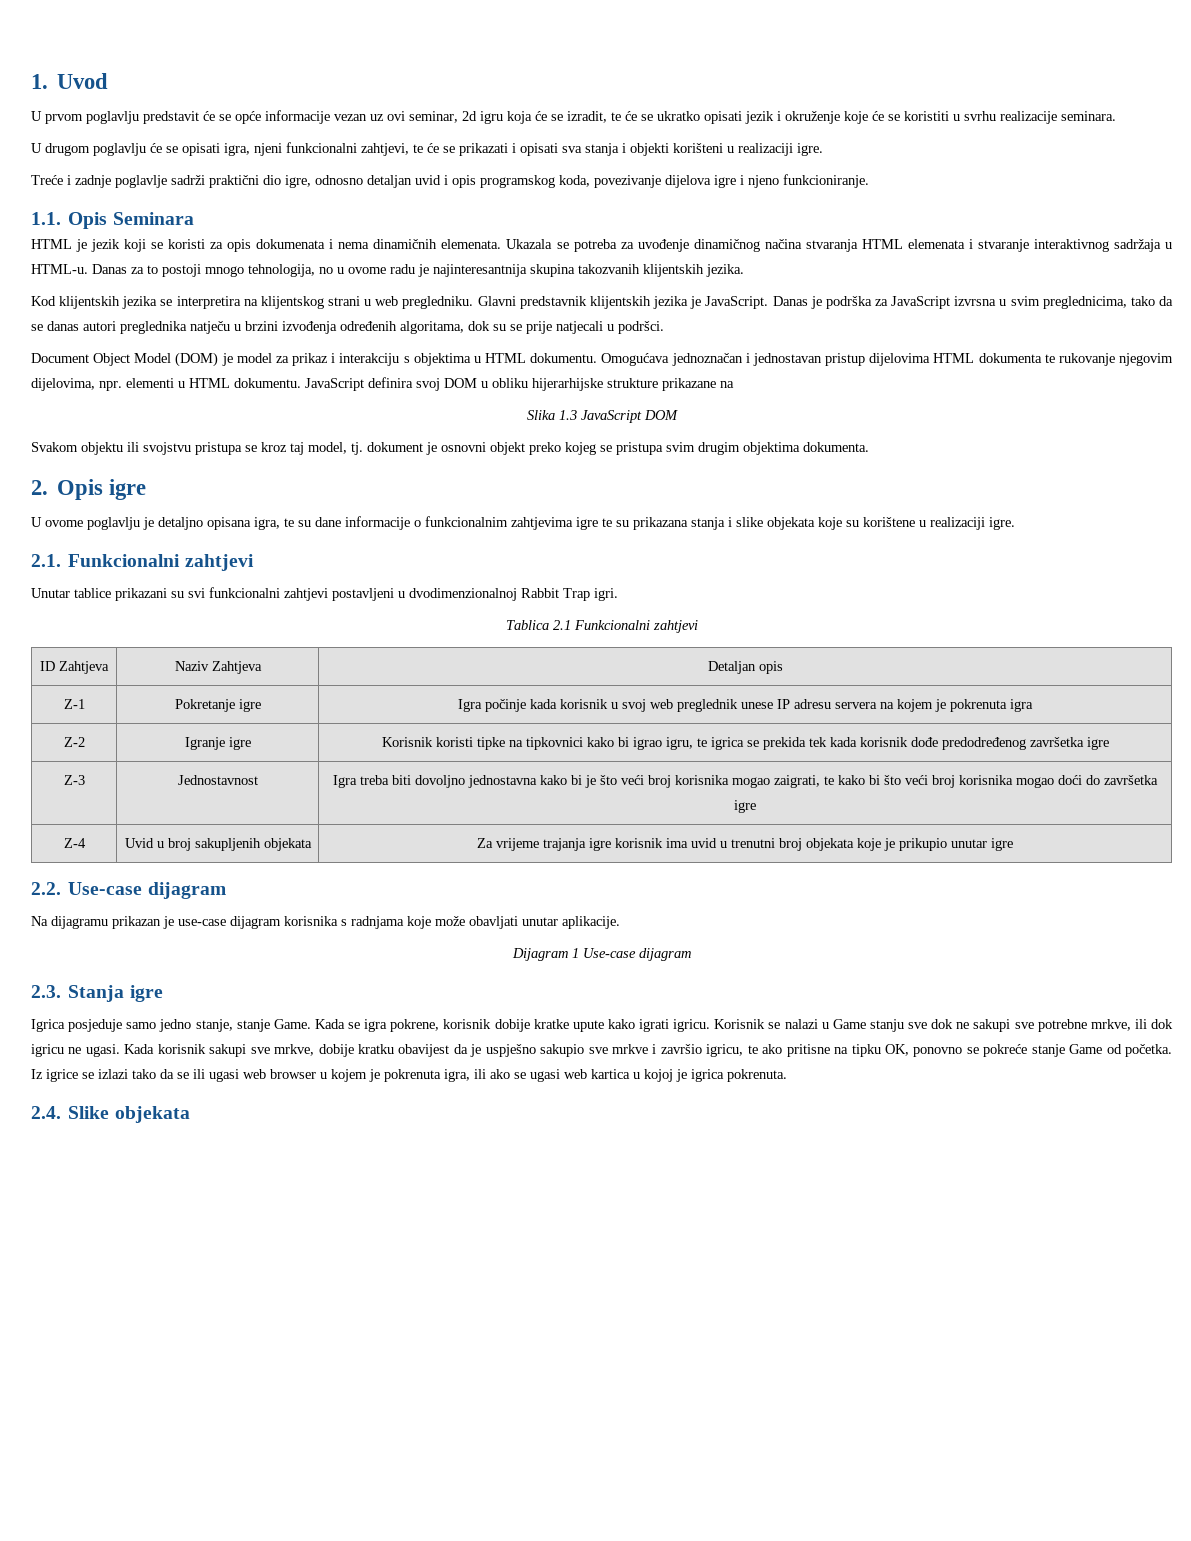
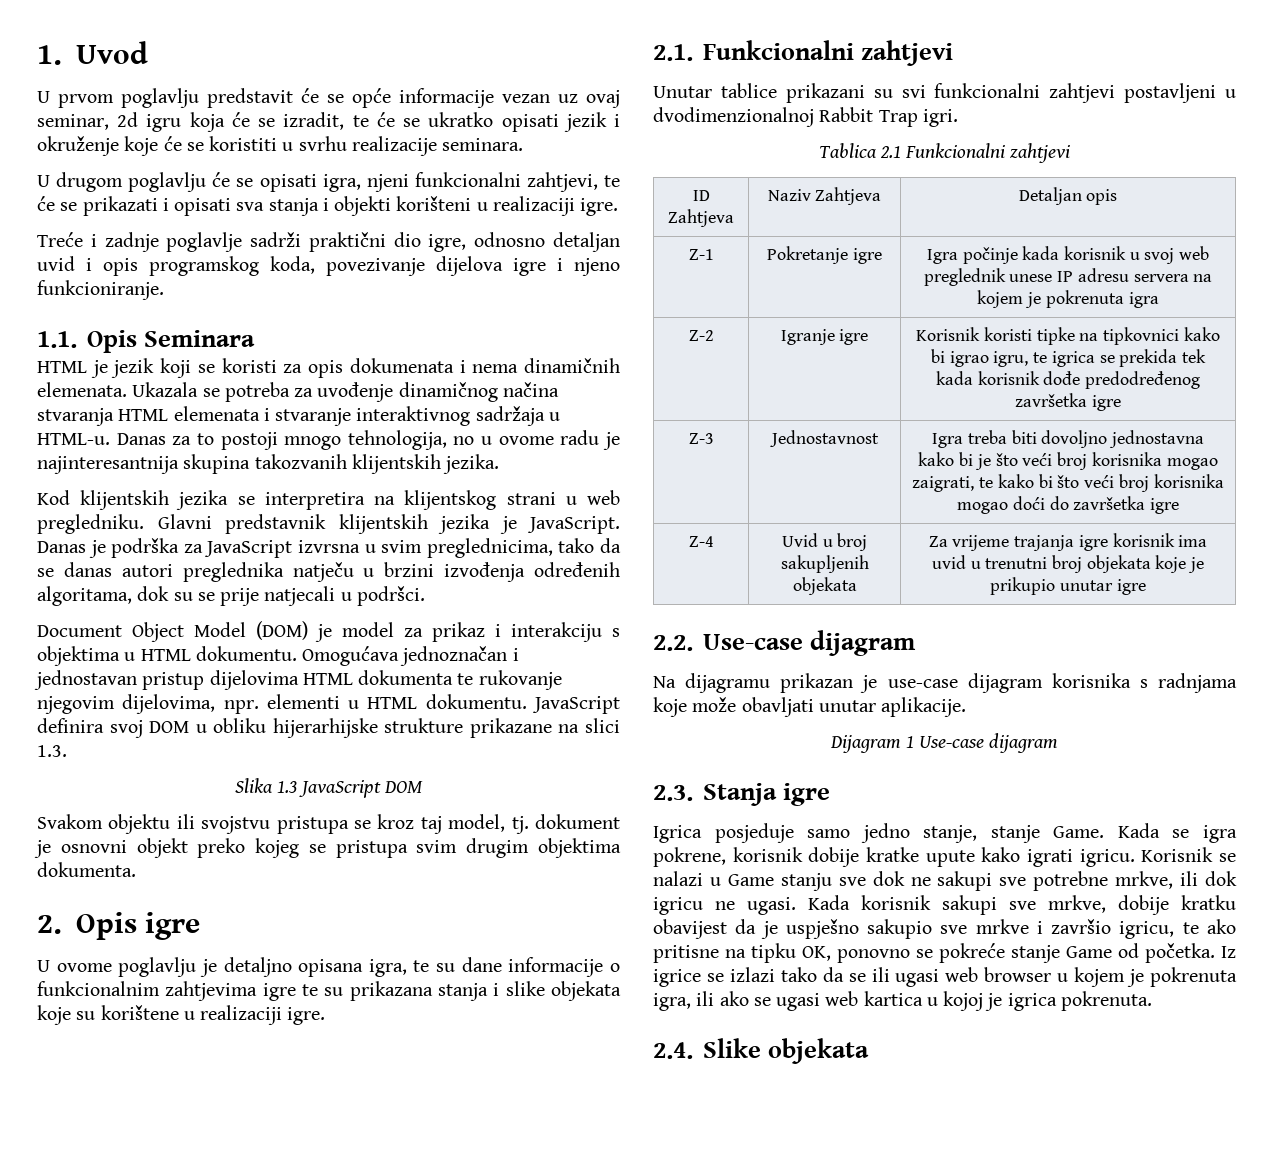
- U prvom poglavlju predstavit će se opće informacije vezan uz ovi seminar, 2d igru koja će se izradit, te će se ukratko opisati jezik i okruženje koje će se koristiti u svrhu realizacije seminara.
+ U prvom poglavlju predstavit će se opće informacije vezan uz ovaj seminar, 2d igru koja će se izradit, te će se ukratko opisati jezik i okruženje koje će se koristiti u svrhu realizacije seminara.
- JavaScript definira svoj DOM u obliku hijerarhijske strukture prikazane na
+ JavaScript definira svoj DOM u obliku hijerarhijske strukture prikazane na slici 1.3.

